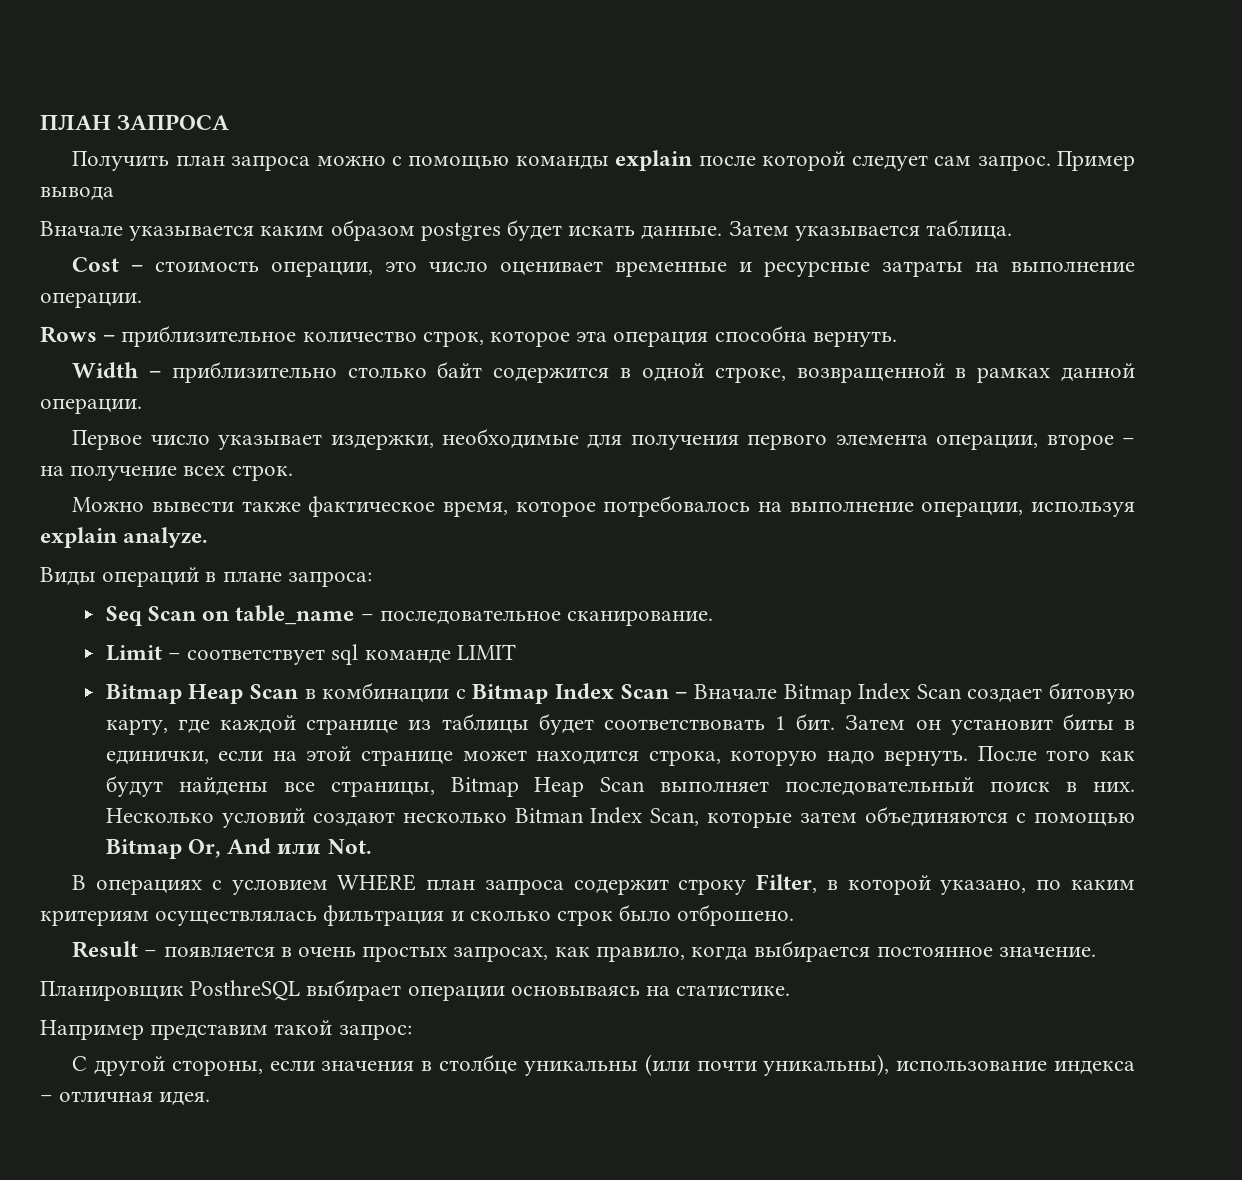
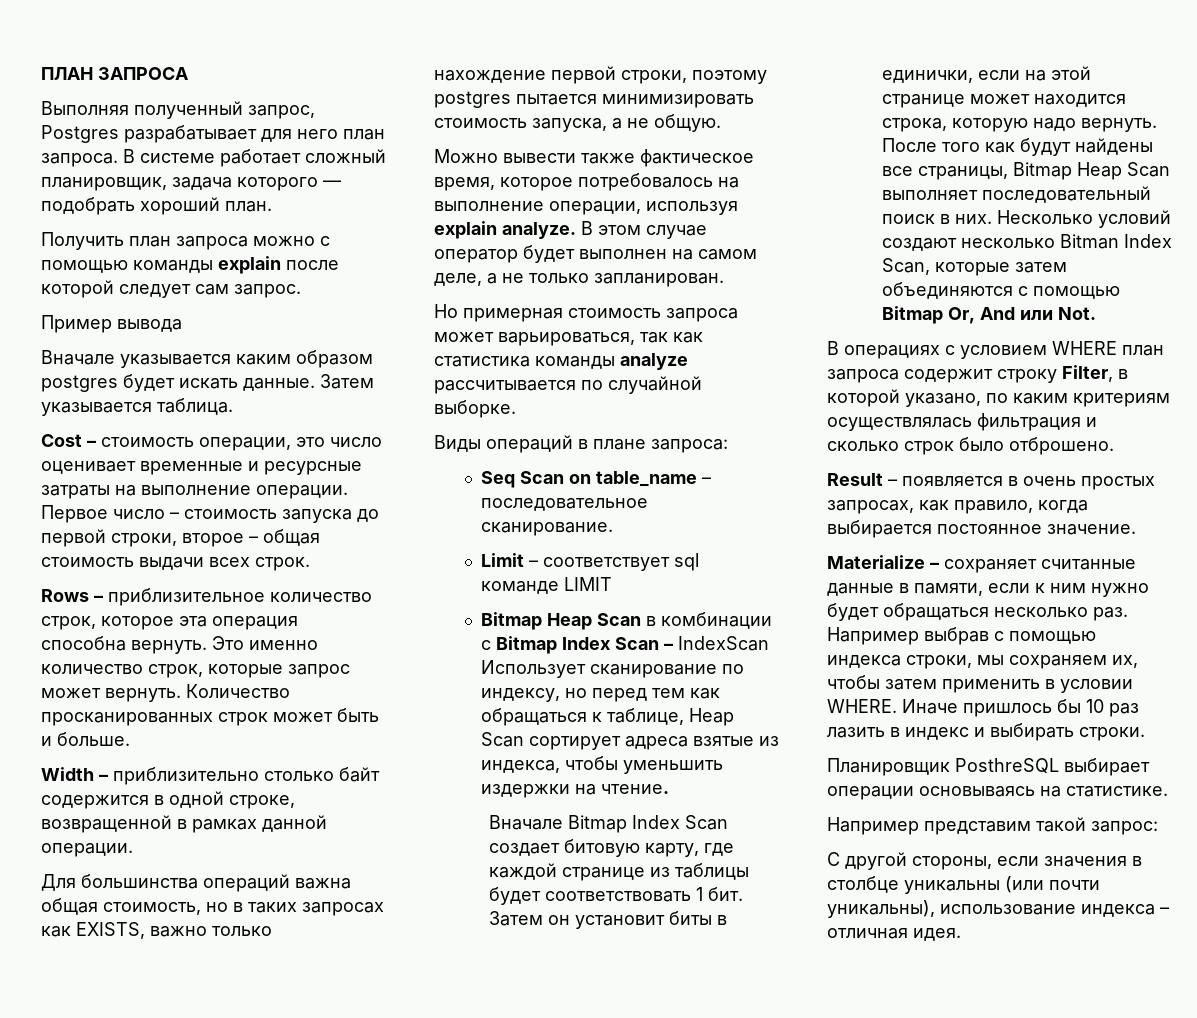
+ Выполняя полученный запрос, Postgres разрабатывает для него план запроса. В системе работает сложный планировщик, задача которого — подобрать хороший план.
- Получить план запроса можно с помощью команды explain после которой следует сам запрос. Пример вывода
+ Получить план запроса можно с помощью команды explain после которой следует сам запрос.
+ Пример вывода
+ Первое число – стоимость запуска до первой строки, второе – общая стоимость выдачи всех строк.
+ Это именно количество строк, которые запрос может вернуть. Количество просканированных строк может быть и больше.
- Первое число указывает издержки, необходимые для получения первого элемента операции, второе – на получение всех строк.
+ Для большинства операций важна общая стоимость, но в таких запросах как EXISTS, важно только нахождение первой строки, поэтому postgres пытается минимизировать стоимость запуска, а не общую.
+ В этом случае оператор будет выполнен на самом деле, а не только запланирован.
+ Но примерная стоимость запроса может варьироваться, так как статистика команды analyze рассчитывается по случайной выборке.
- Bitmap Heap Scan в комбинации с Bitmap Index Scan – Вначале Bitmap Index Scan создает битовую карту, где каждой странице из таблицы будет соответствовать 1 бит.
+ Bitmap Heap Scan в комбинации с Bitmap Index Scan – IndexScan Использует сканирование по индексу, но перед тем как обращаться к таблице, Heap Scan сортирует адреса взятые из индекса, чтобы уменьшить издержки на чтение.
+ Вначале Bitmap Index Scan создает битовую карту, где каждой странице из таблицы будет соответствовать 1 бит.
+ Materialize – сохраняет считанные данные в памяти, если к ним нужно будет обращаться несколько раз. Например выбрав с помощью индекса строки, мы сохраняем их, чтобы затем применить в условии WHERE. Иначе пришлось бы 10 раз лазить в индекс и выбирать строки.

